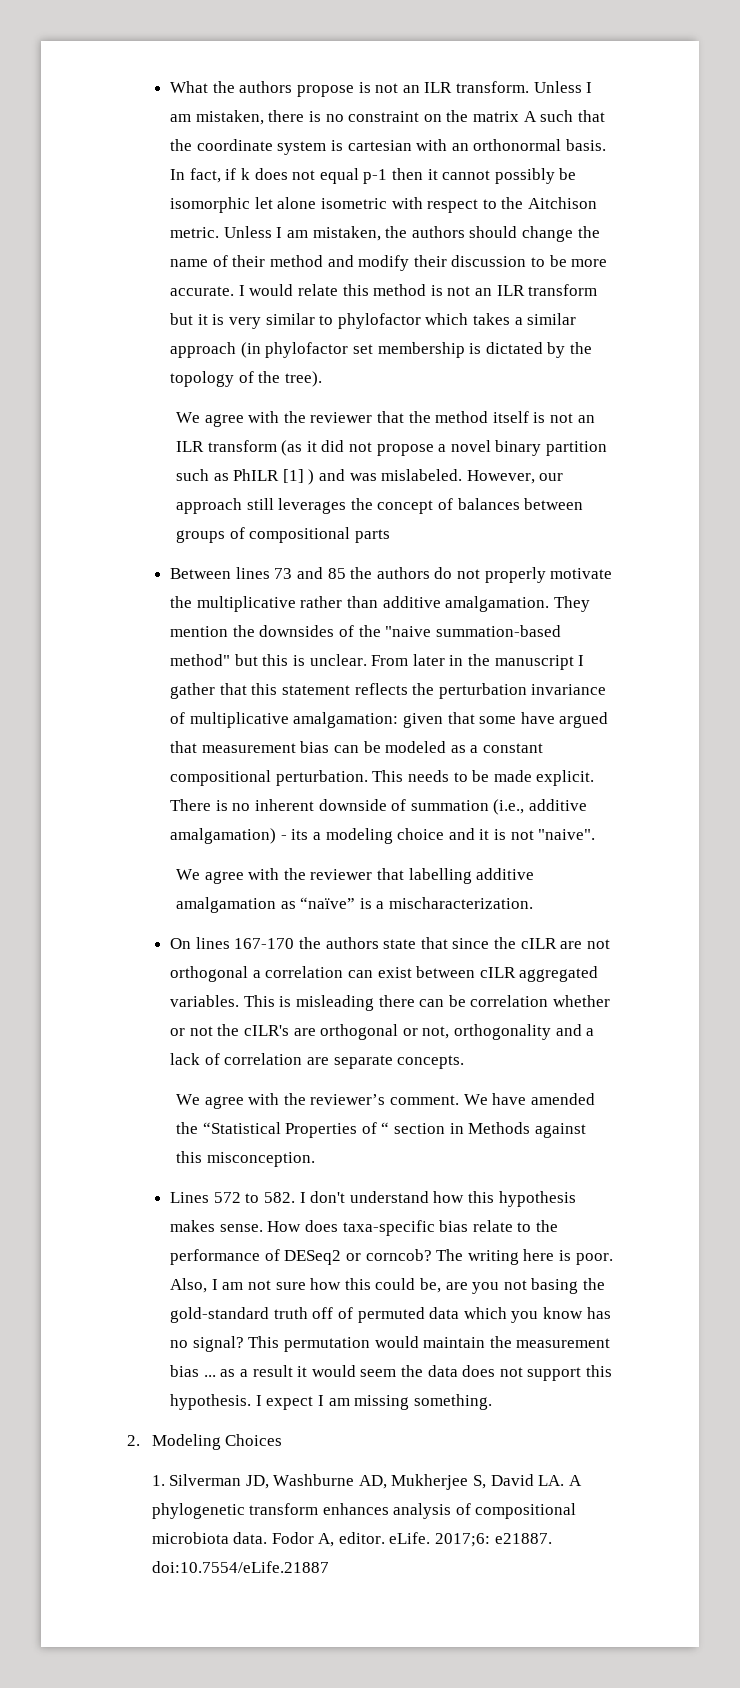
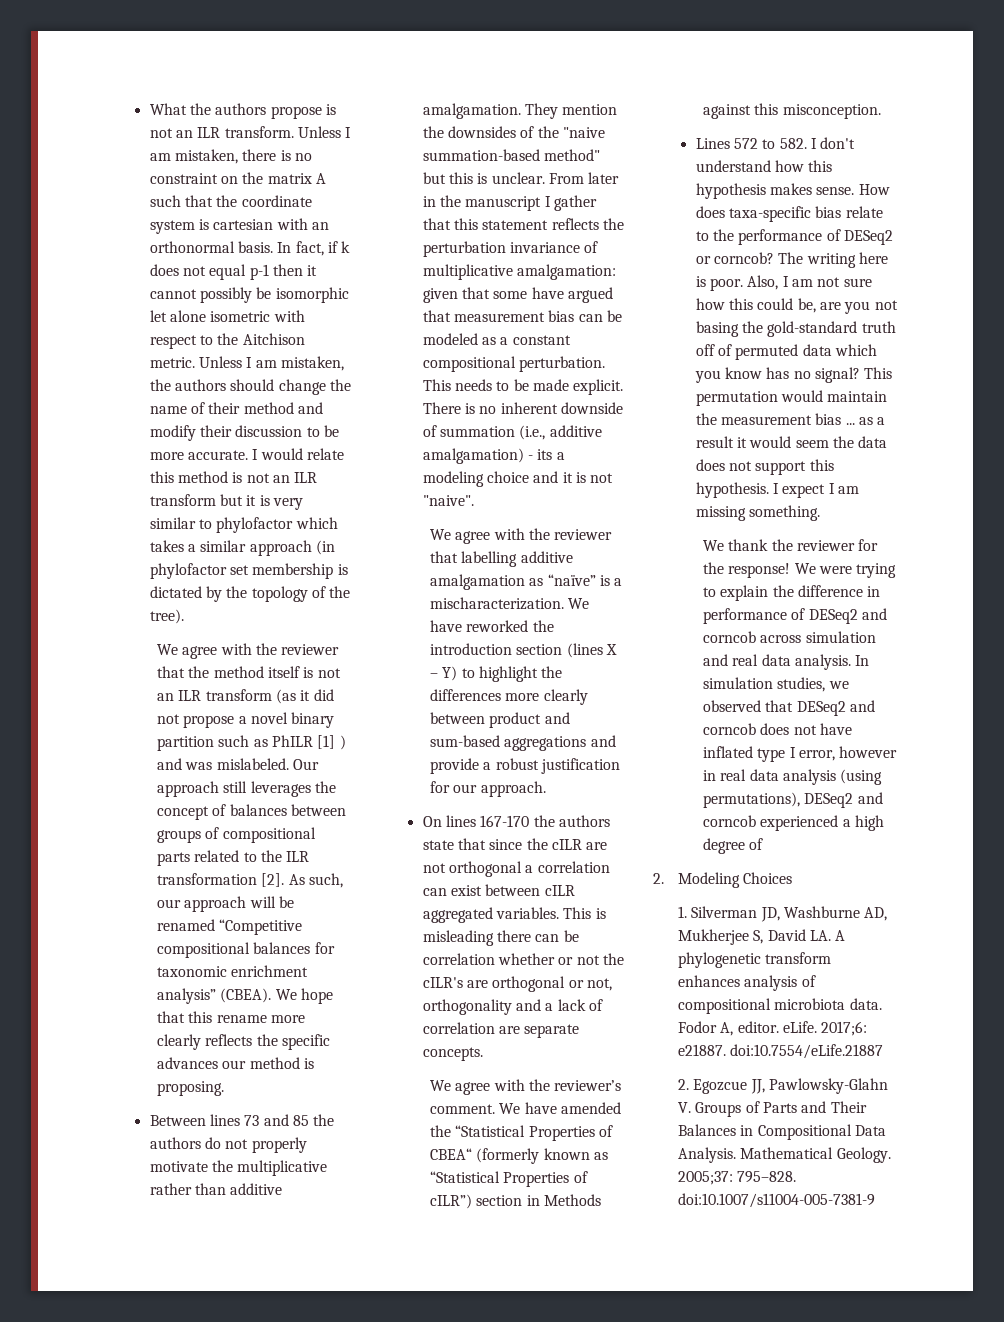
- However, our approach still leverages the concept of balances between groups of compositional parts
+ Our approach still leverages the concept of balances between groups of compositional parts related to the ILR transformation [2]. As such, our approach will be renamed “Competitive compositional balances for taxonomic enrichment analysis” (CBEA). We hope that this rename more clearly reflects the specific advances our method is proposing.
+ We have reworked the introduction section (lines X – Y) to highlight the differences more clearly between product and sum-based aggregations and provide a robust justification for our approach.
- We have amended the “Statistical Properties of “ section in Methods against this misconception.
+ We have amended the “Statistical Properties of CBEA“ (formerly known as “Statistical Properties of cILR”) section in Methods against this misconception.
+ We thank the reviewer for the response! We were trying to explain the difference in performance of DESeq2 and corncob across simulation and real data analysis. In simulation studies, we observed that DESeq2 and corncob does not have inflated type I error, however in real data analysis (using permutations), DESeq2 and corncob experienced a high degree of
+ 2. Egozcue JJ, Pawlowsky-Glahn V. Groups of Parts and Their Balances in Compositional Data Analysis. Mathematical Geology. 2005;37: 795–828. doi:10.1007/s11004-005-7381-9

